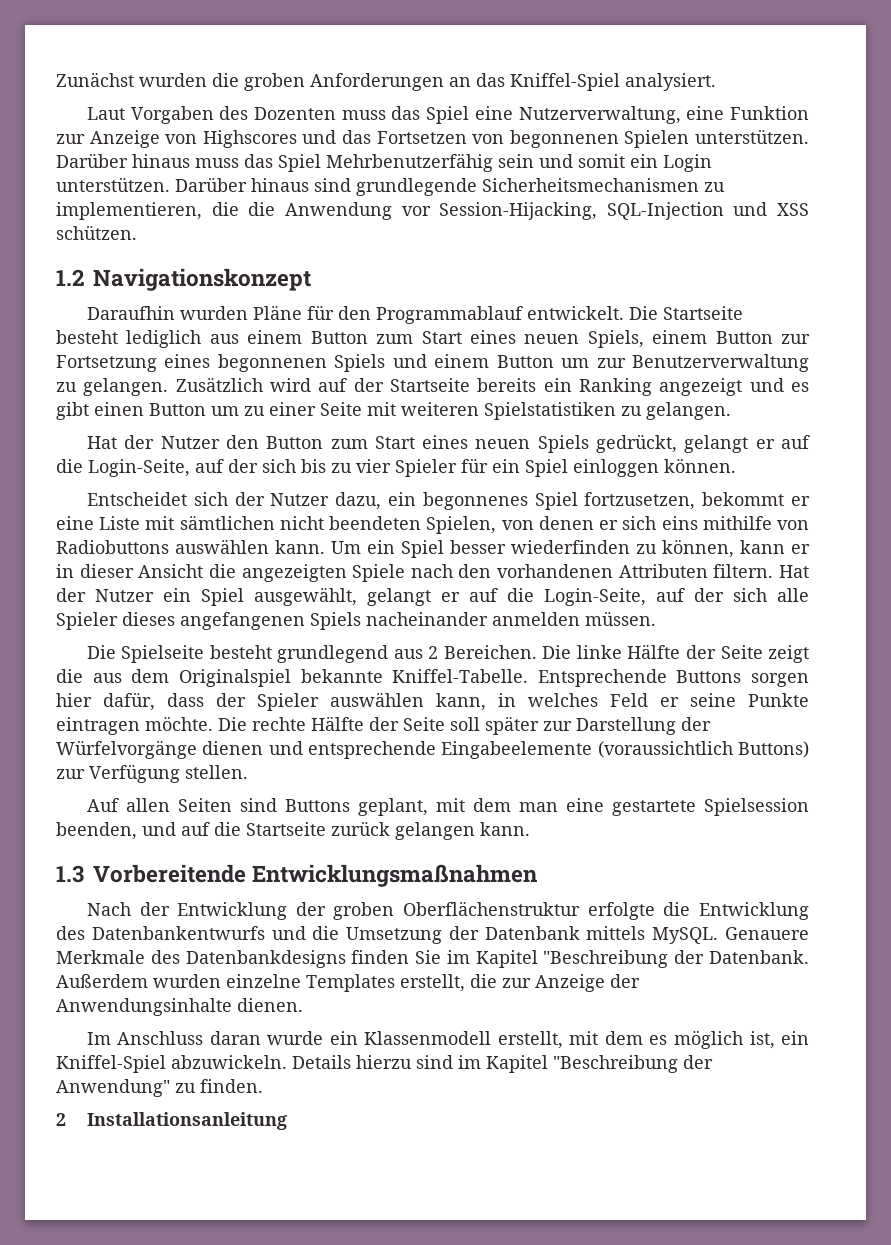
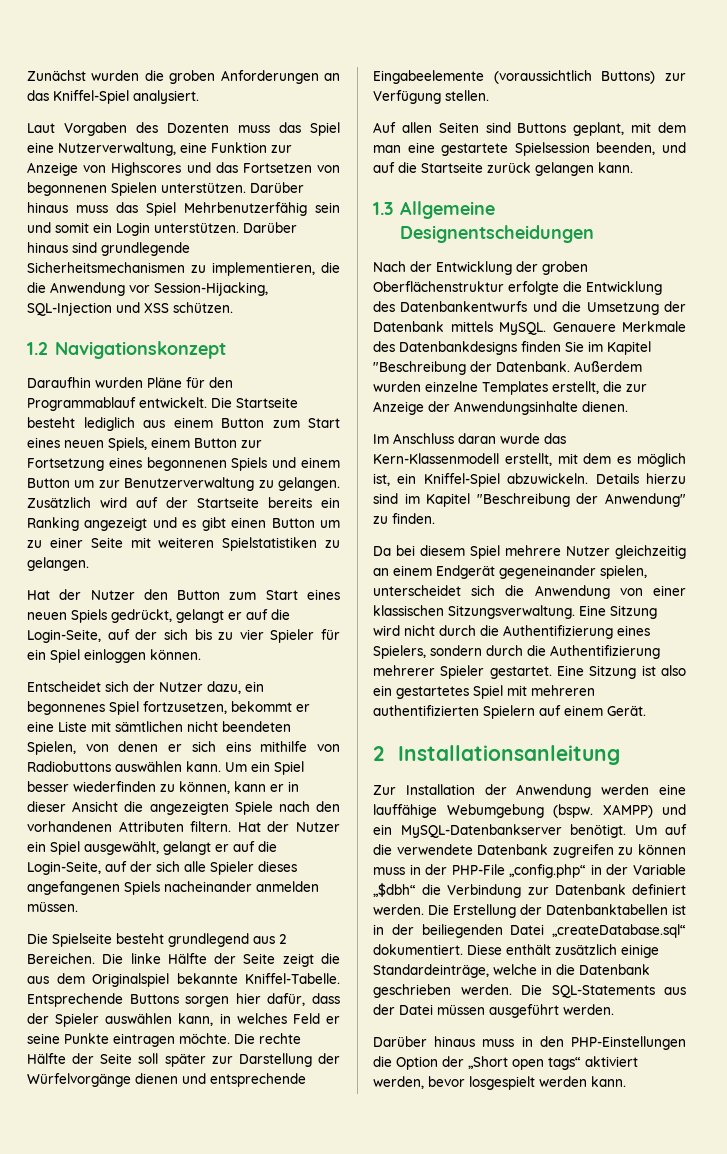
- 1.3 Vorbereitende Entwicklungsmaßnahmen
+ 1.3 Allgemeine Designentscheidungen
- Im Anschluss daran wurde ein Klassenmodell erstellt, mit dem es möglich ist, ein Kniffel-Spiel abzuwickeln.
+ Im Anschluss daran wurde das Kern-Klassenmodell erstellt, mit dem es möglich ist, ein Kniffel-Spiel abzuwickeln.
+ Da bei diesem Spiel mehrere Nutzer gleichzeitig an einem Endgerät gegeneinander spielen, unterscheidet sich die Anwendung von einer klassischen Sitzungsverwaltung. Eine Sitzung wird nicht durch die Authentifizierung eines Spielers, sondern durch die Authentifizierung mehrerer Spieler gestartet. Eine Sitzung ist also ein gestartetes Spiel mit mehreren authentifizierten Spielern auf einem Gerät.
  2 Installationsanleitung
+ Zur Installation der Anwendung werden eine lauffähige Webumgebung (bspw. XAMPP) und ein MySQL-Datenbankserver benötigt. Um auf die verwendete Datenbank zugreifen zu können muss in der PHP-File „config.php“ in der Variable „$dbh“ die Verbindung zur Datenbank definiert werden. Die Erstellung der Datenbanktabellen ist in der beiliegenden Datei „createDatabase.sql“ dokumentiert. Diese enthält zusätzlich einige Standardeinträge, welche in die Datenbank geschrieben werden. Die SQL-Statements aus der Datei müssen ausgeführt werden.
+ Darüber hinaus muss in den PHP-Einstellungen die Option der „Short open tags“ aktiviert werden, bevor losgespielt werden kann.

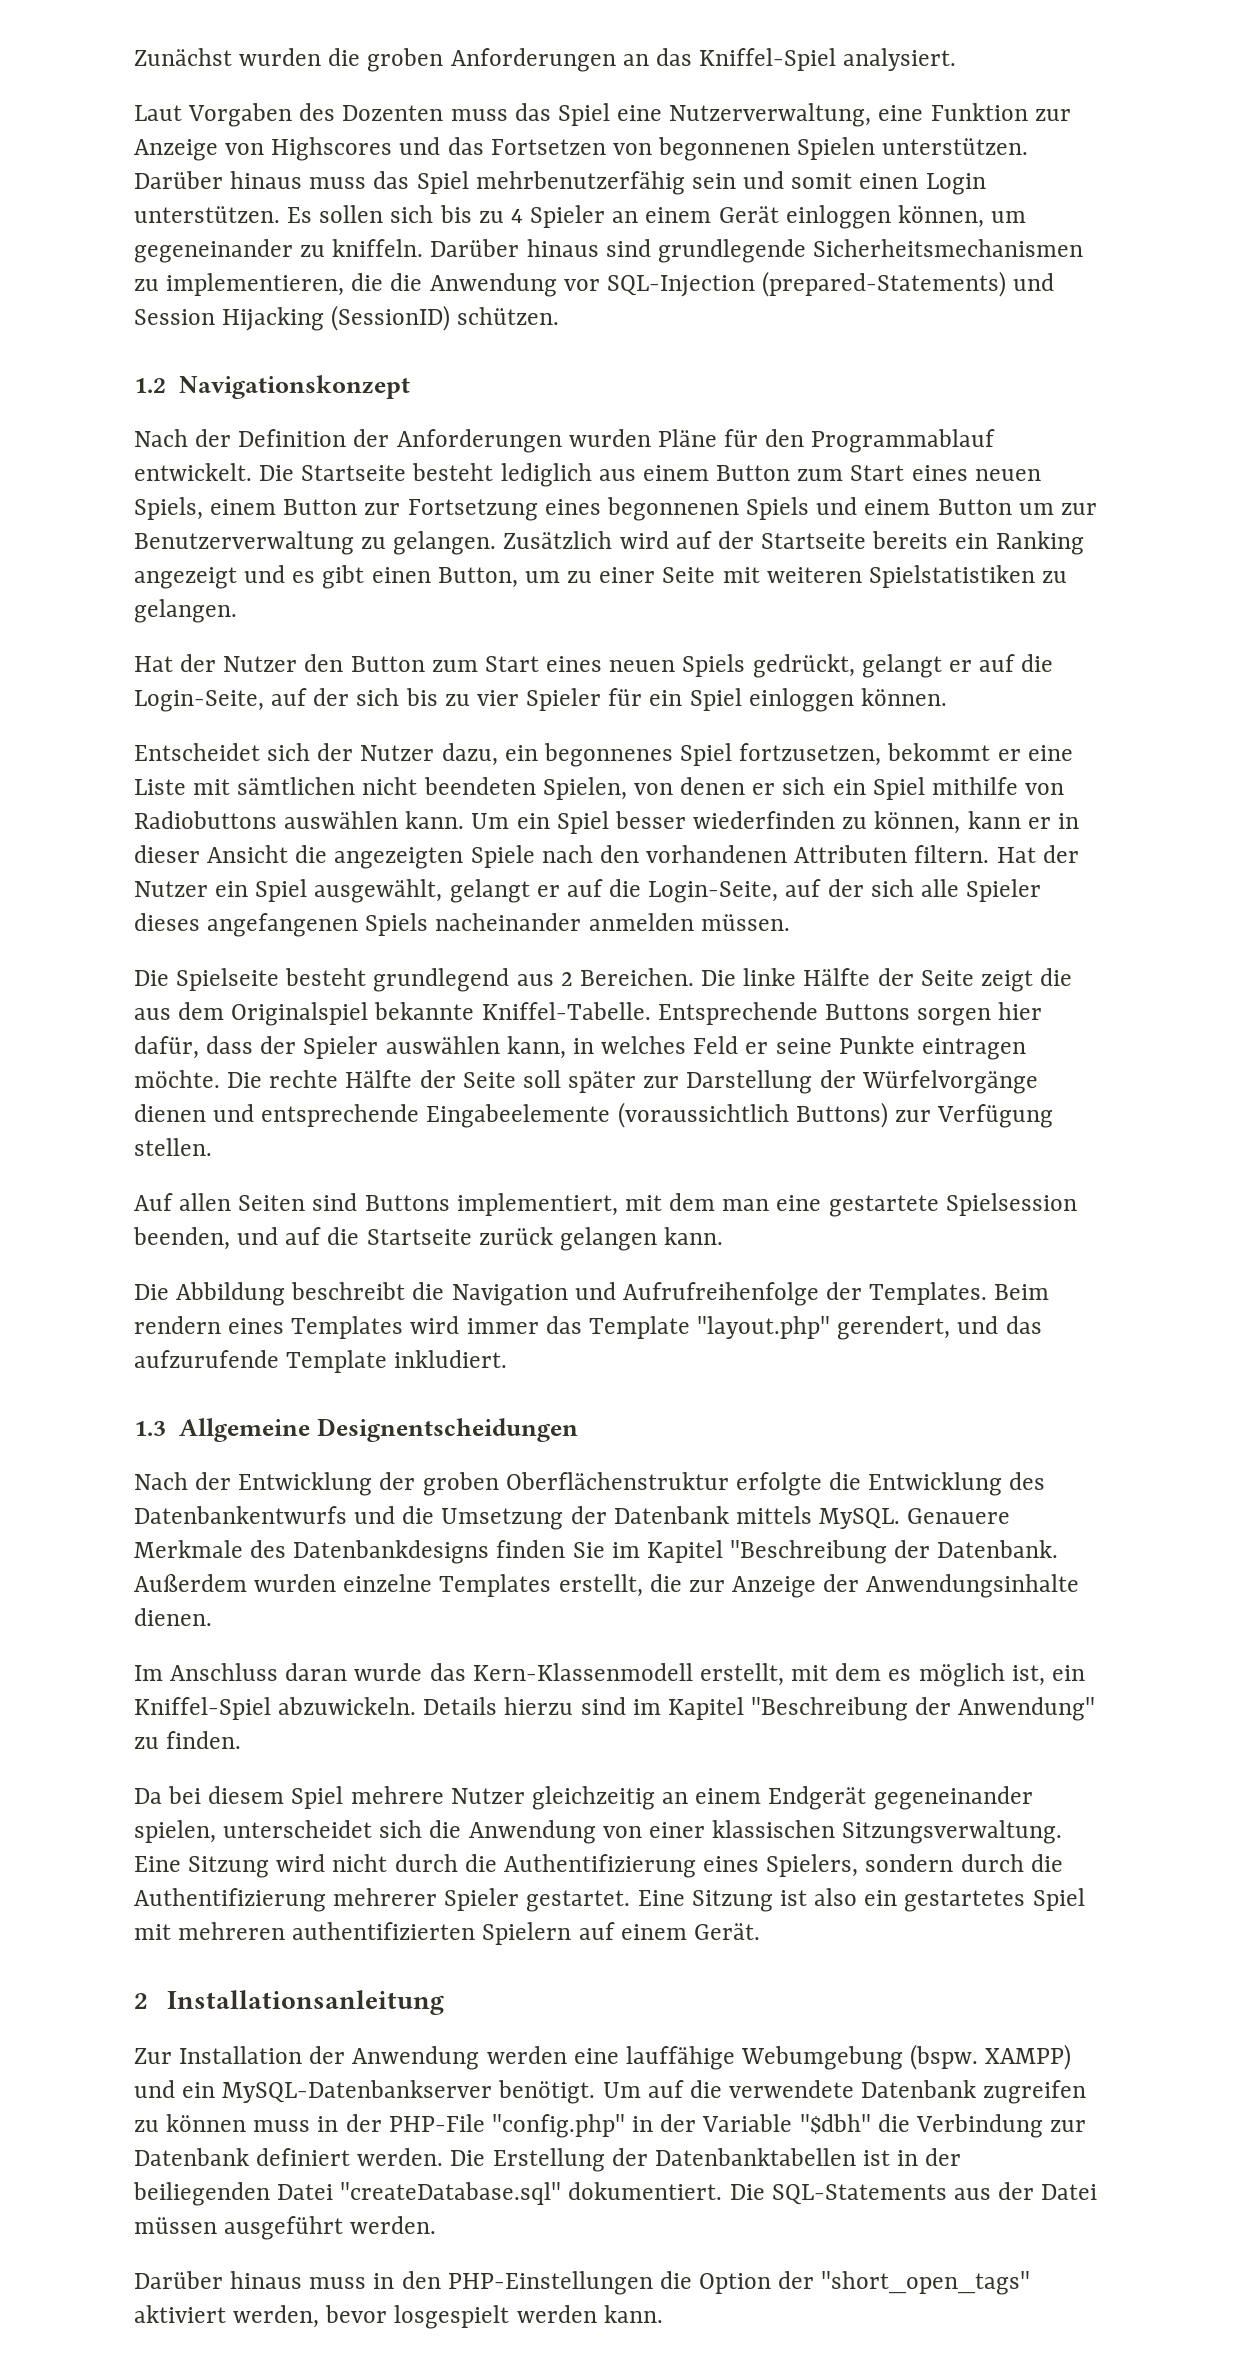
- Darüber hinaus muss das Spiel Mehrbenutzerfähig sein und somit ein Login unterstützen.
+ Darüber hinaus muss das Spiel mehrbenutzerfähig sein und somit einen Login unterstützen.
+ Es sollen sich bis zu 4 Spieler an einem Gerät einloggen können, um gegeneinander zu kniffeln.
- Darüber hinaus sind grundlegende Sicherheitsmechanismen zu implementieren, die die Anwendung vor Session-Hijacking, SQL-Injection und XSS schützen.
+ Darüber hinaus sind grundlegende Sicherheitsmechanismen zu implementieren, die die Anwendung vor SQL-Injection (prepared-Statements) und Session Hijacking (SessionID) schützen.
  1.2 Navigationskonzept
- Daraufhin wurden Pläne für den Programmablauf entwickelt.
+ Nach der Definition der Anforderungen wurden Pläne für den Programmablauf entwickelt.
- Zusätzlich wird auf der Startseite bereits ein Ranking angezeigt und es gibt einen Button um zu einer Seite mit weiteren Spielstatistiken zu gelangen.
+ Zusätzlich wird auf der Startseite bereits ein Ranking angezeigt und es gibt einen Button, um zu einer Seite mit weiteren Spielstatistiken zu gelangen.
- Entscheidet sich der Nutzer dazu, ein begonnenes Spiel fortzusetzen, bekommt er eine Liste mit sämtlichen nicht beendeten Spielen, von denen er sich eins mithilfe von Radiobuttons auswählen kann.
+ Entscheidet sich der Nutzer dazu, ein begonnenes Spiel fortzusetzen, bekommt er eine Liste mit sämtlichen nicht beendeten Spielen, von denen er sich ein Spiel mithilfe von Radiobuttons auswählen kann.
- Auf allen Seiten sind Buttons geplant, mit dem man eine gestartete Spielsession beenden, und auf die Startseite zurück gelangen kann.
+ Auf allen Seiten sind Buttons implementiert, mit dem man eine gestartete Spielsession beenden, und auf die Startseite zurück gelangen kann.
+ Die Abbildung beschreibt die Navigation und Aufrufreihenfolge der Templates. Beim rendern eines Templates wird immer das Template "layout.php" gerendert, und das aufzurufende Template inkludiert.
- Um auf die verwendete Datenbank zugreifen zu können muss in der PHP-File „config.php“ in der Variable „$dbh“ die Verbindung zur Datenbank definiert werden.
+ Um auf die verwendete Datenbank zugreifen zu können muss in der PHP-File "config.php" in der Variable "$dbh" die Verbindung zur Datenbank definiert werden.
- Die Erstellung der Datenbanktabellen ist in der beiliegenden Datei „createDatabase.sql“ dokumentiert. Diese enthält zusätzlich einige Standardeinträge, welche in die Datenbank geschrieben werden.
+ Die Erstellung der Datenbanktabellen ist in der beiliegenden Datei "createDatabase.sql" dokumentiert.
- Darüber hinaus muss in den PHP-Einstellungen die Option der „Short open tags“ aktiviert werden, bevor losgespielt werden kann.
+ Darüber hinaus muss in den PHP-Einstellungen die Option der "short_open_tags" aktiviert werden, bevor losgespielt werden kann.

